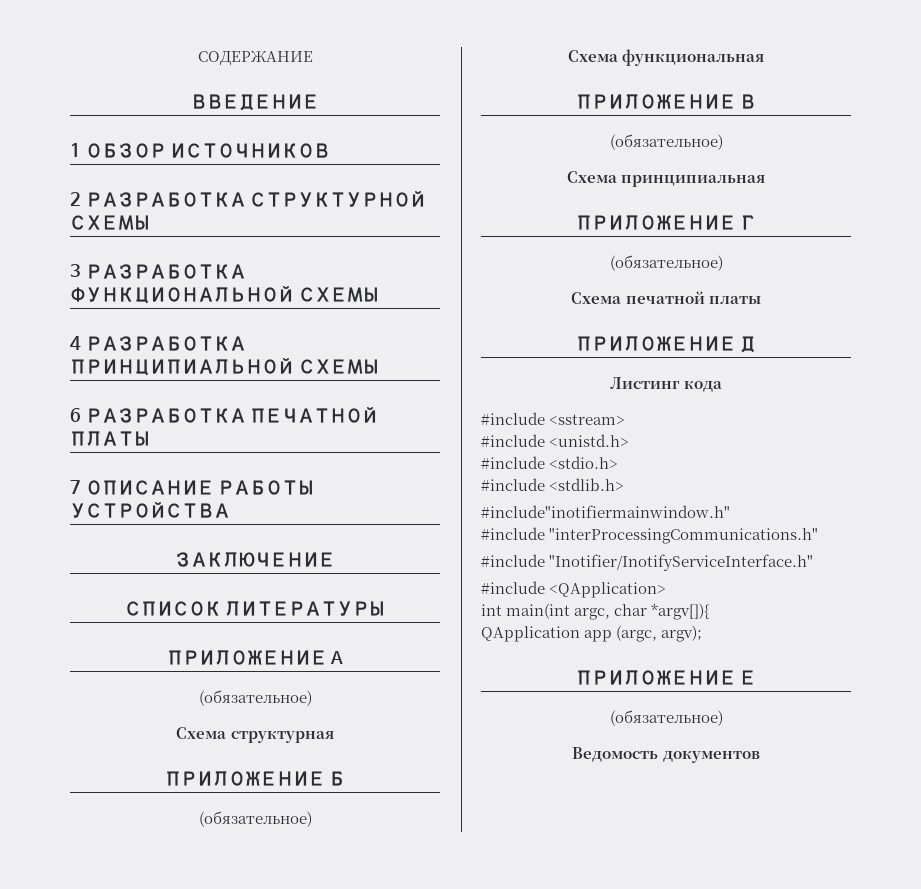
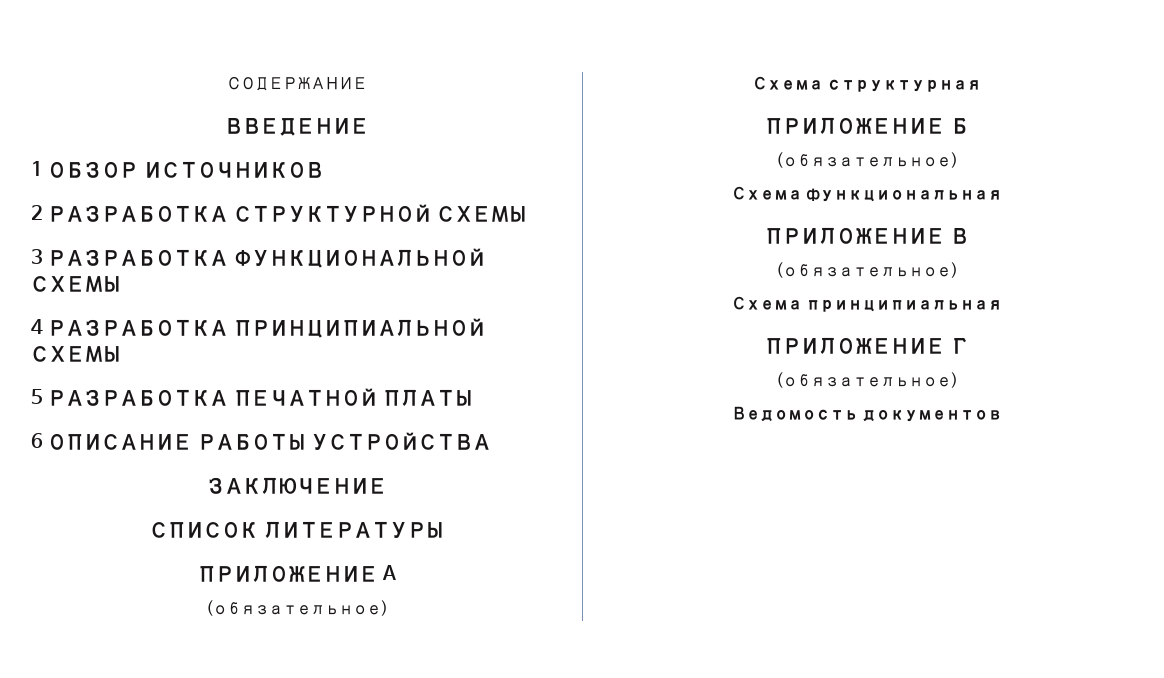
- 6 РАЗРАБОТКА ПЕЧАТНОЙ ПЛАТЫ
+ 5 РАЗРАБОТКА ПЕЧАТНОЙ ПЛАТЫ
- 7 ОПИСАНИЕ РАБОТЫ УСТРОЙСТВА
+ 6 ОПИСАНИЕ РАБОТЫ УСТРОЙСТВА
- Схема печатной платы
- ПРИЛОЖЕНИЕ Д
- Листинг кода
- #include <sstream>
- #include <unistd.h>
- #include <stdio.h>
- #include <stdlib.h>
- #include"inotifiermainwindow.h"
- #include "interProcessingCommunications.h"
- #include "Inotifier/InotifyServiceInterface.h"
- #include <QApplication>
- int main(int argc, char *argv[]){
- QApplication app (argc, argv);
- ПРИЛОЖЕНИЕ Е
- (обязательное)

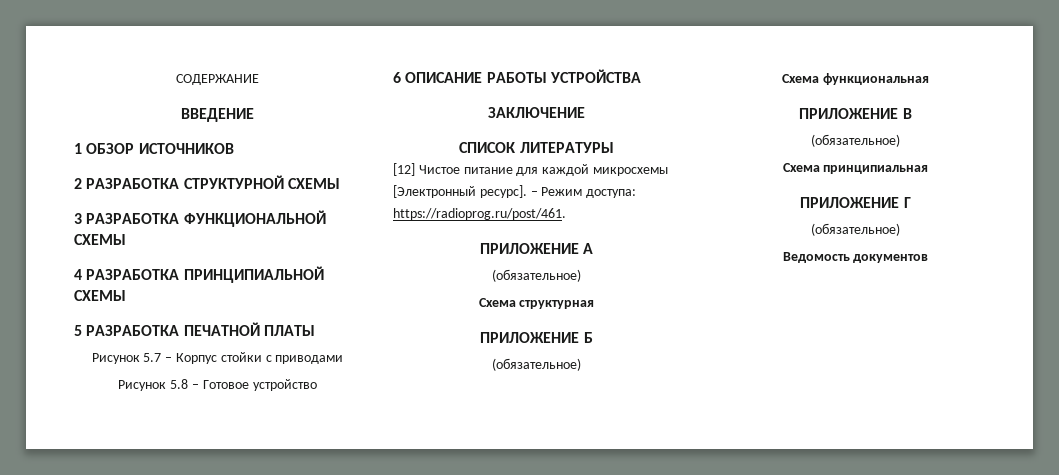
+ Рисунок 5.7 – Корпус стойки с приводами
+ Рисунок 5.8 – Готовое устройство
+ [12] Чистое питание для каждой микросхемы [Электронный ресурс]. – Режим доступа: https://radioprog.ru/post/461.

